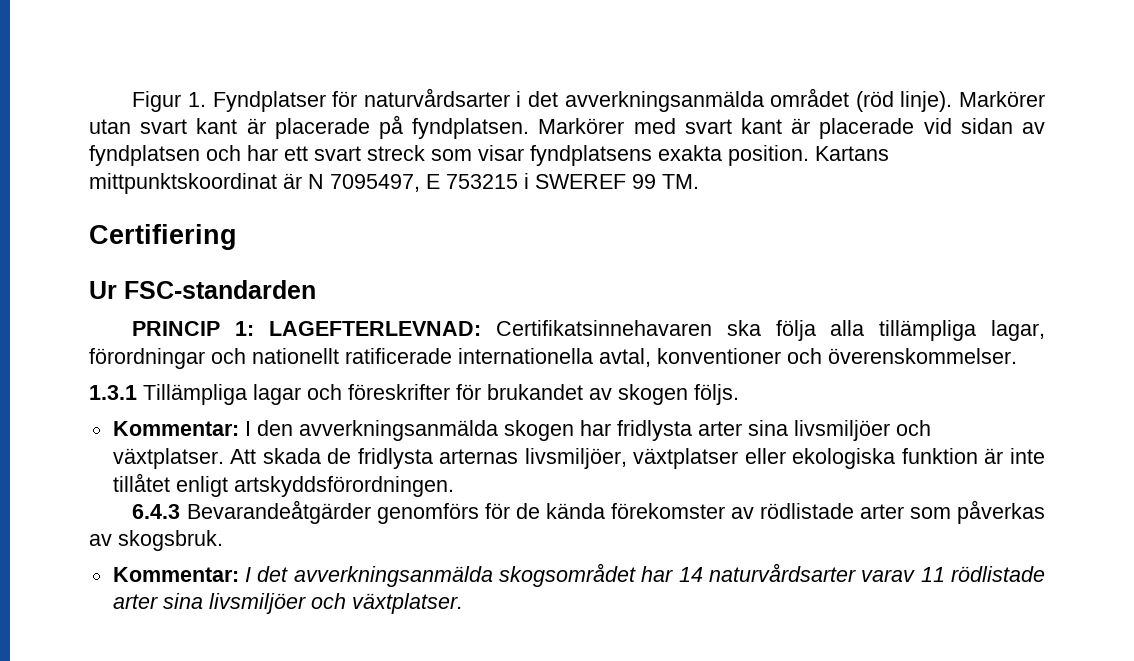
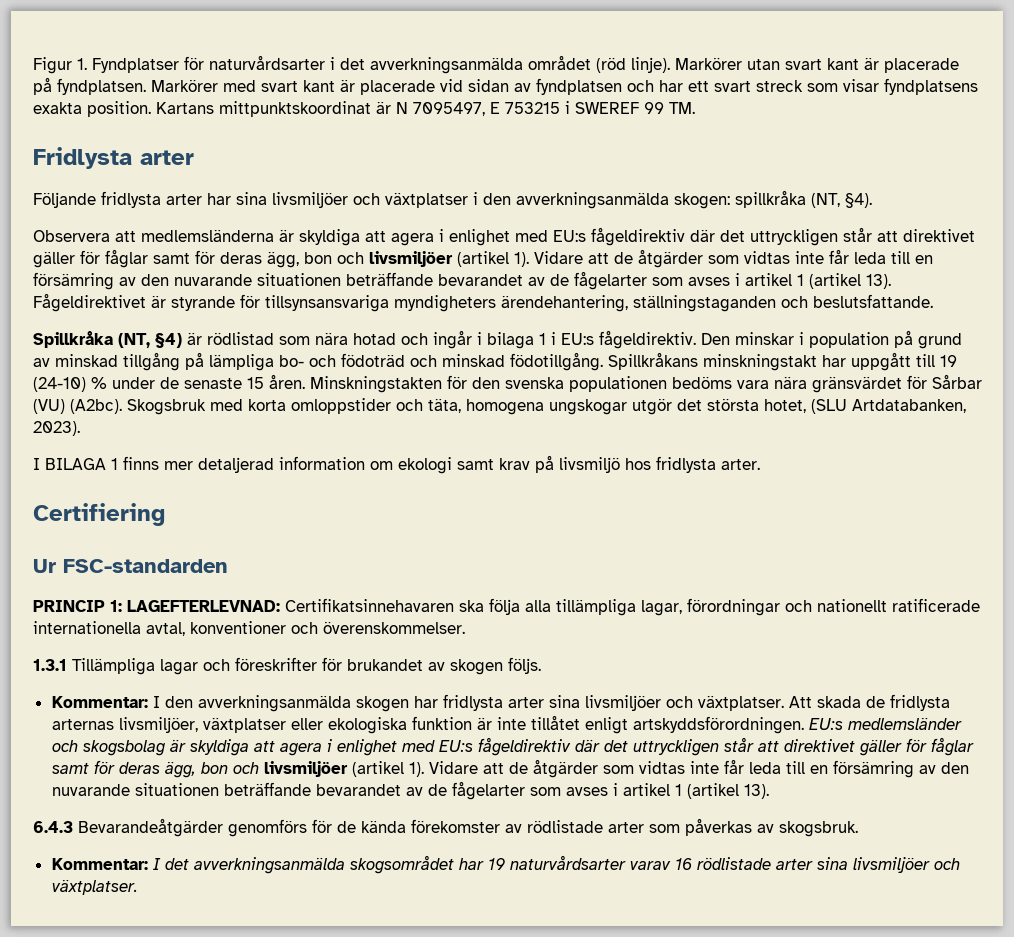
+ Fridlysta arter
+ Följande fridlysta arter har sina livsmiljöer och växtplatser i den avverkningsanmälda skogen: spillkråka (NT, §4).
+ Observera att medlemsländerna är skyldiga att agera i enlighet med EU:s fågeldirektiv där det uttryckligen står att direktivet gäller för fåglar samt för deras ägg, bon och livsmiljöer (artikel 1). Vidare att de åtgärder som vidtas inte får leda till en försämring av den nuvarande situationen beträffande bevarandet av de fågelarter som avses i artikel 1 (artikel 13). Fågeldirektivet är styrande för tillsynsansvariga myndigheters ärendehantering, ställningstaganden och beslutsfattande.
+ Spillkråka (NT, §4) är rödlistad som nära hotad och ingår i bilaga 1 i EU:s fågeldirektiv. Den minskar i population på grund av minskad tillgång på lämpliga bo- och födoträd och minskad födotillgång. Spillkråkans minskningstakt har uppgått till 19 (24-10) % under de senaste 15 åren. Minskningstakten för den svenska populationen bedöms vara nära gränsvärdet för Sårbar (VU) (A2bc). Skogsbruk med korta omloppstider och täta, homogena ungskogar utgör det största hotet, (SLU Artdatabanken, 2023).
+ I BILAGA 1 finns mer detaljerad information om ekologi samt krav på livsmiljö hos fridlysta arter.
+ EU:s medlemsländer och skogsbolag är skyldiga att agera i enlighet med EU:s fågeldirektiv där det uttryckligen står att direktivet gäller för fåglar samt för deras ägg, bon och livsmiljöer (artikel 1). Vidare att de åtgärder som vidtas inte får leda till en försämring av den nuvarande situationen beträffande bevarandet av de fågelarter som avses i artikel 1 (artikel 13).
- Kommentar: I det avverkningsanmälda skogsområdet har 14 naturvårdsarter varav 11 rödlistade arter sina livsmiljöer och växtplatser.
+ Kommentar: I det avverkningsanmälda skogsområdet har 19 naturvårdsarter varav 16 rödlistade arter sina livsmiljöer och växtplatser.

